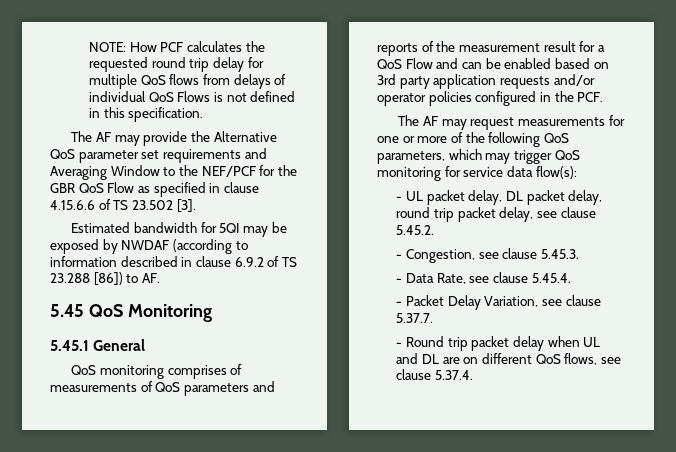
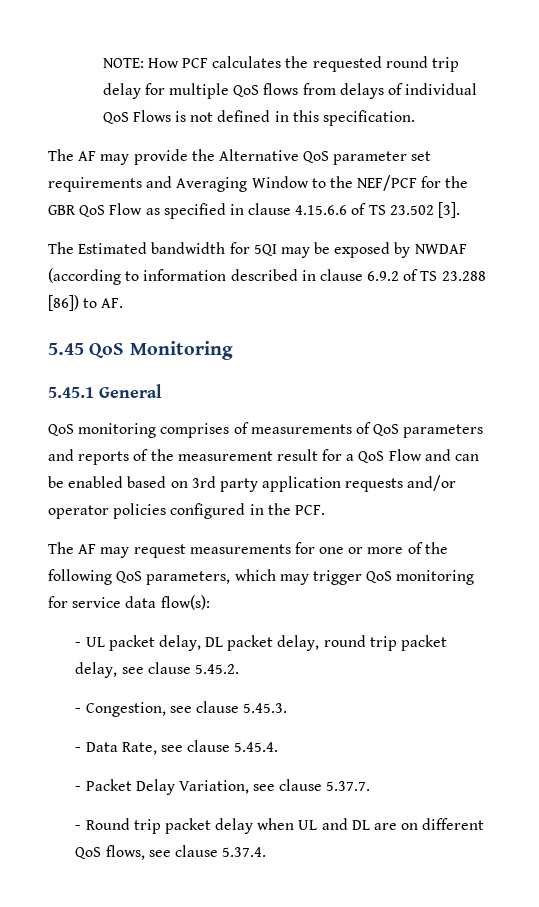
- Estimated bandwidth for 5QI may be exposed by NWDAF (according to information described in clause 6.9.2 of TS 23.288 [86]) to AF.
+ The Estimated bandwidth for 5QI may be exposed by NWDAF (according to information described in clause 6.9.2 of TS 23.288 [86]) to AF.

